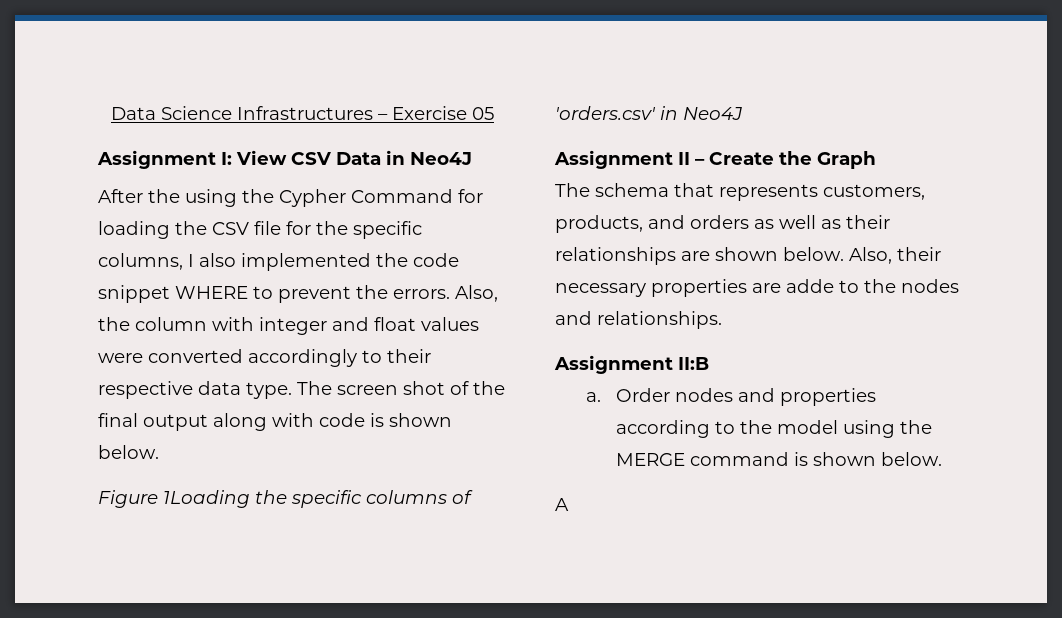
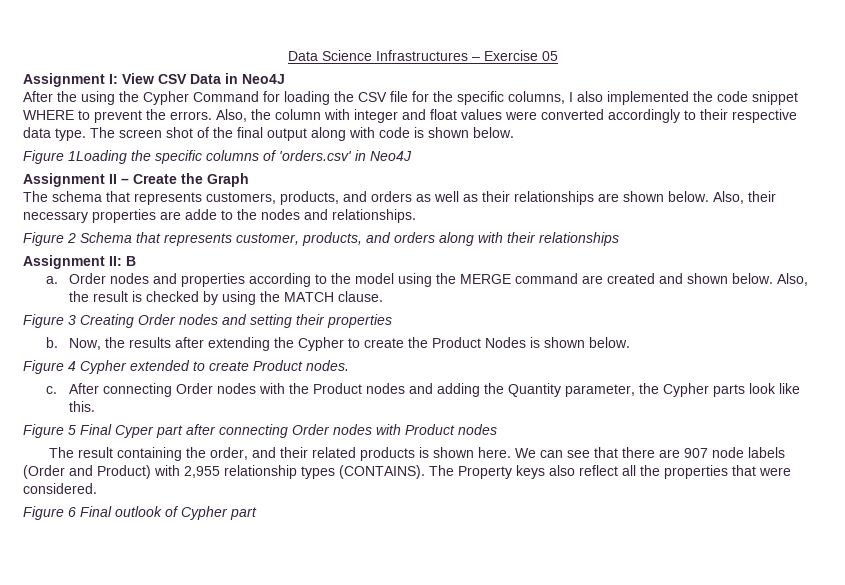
- Assignment II:B
+ Figure 2 Schema that represents customer, products, and orders along with their relationships
+ Assignment II: B
- Order nodes and properties according to the model using the MERGE command is shown below.
- A
+ Order nodes and properties according to the model using the MERGE command are created and shown below. Also, the result is checked by using the MATCH clause.
+ Figure 3 Creating Order nodes and setting their properties
+ b. Now, the results after extending the Cypher to create the Product Nodes is shown below.
+ Figure 4 Cypher extended to create Product nodes.
+ c. After connecting Order nodes with the Product nodes and adding the Quantity parameter, the Cypher parts look like this.
+ Figure 5 Final Cyper part after connecting Order nodes with Product nodes
+ The result containing the order, and their related products is shown here. We can see that there are 907 node labels (Order and Product) with 2,955 relationship types (CONTAINS). The Property keys also reflect all the properties that were considered.
+ Figure 6 Final outlook of Cypher part

